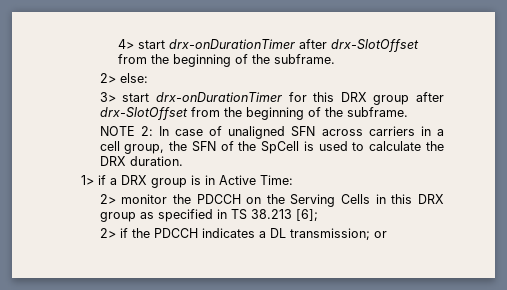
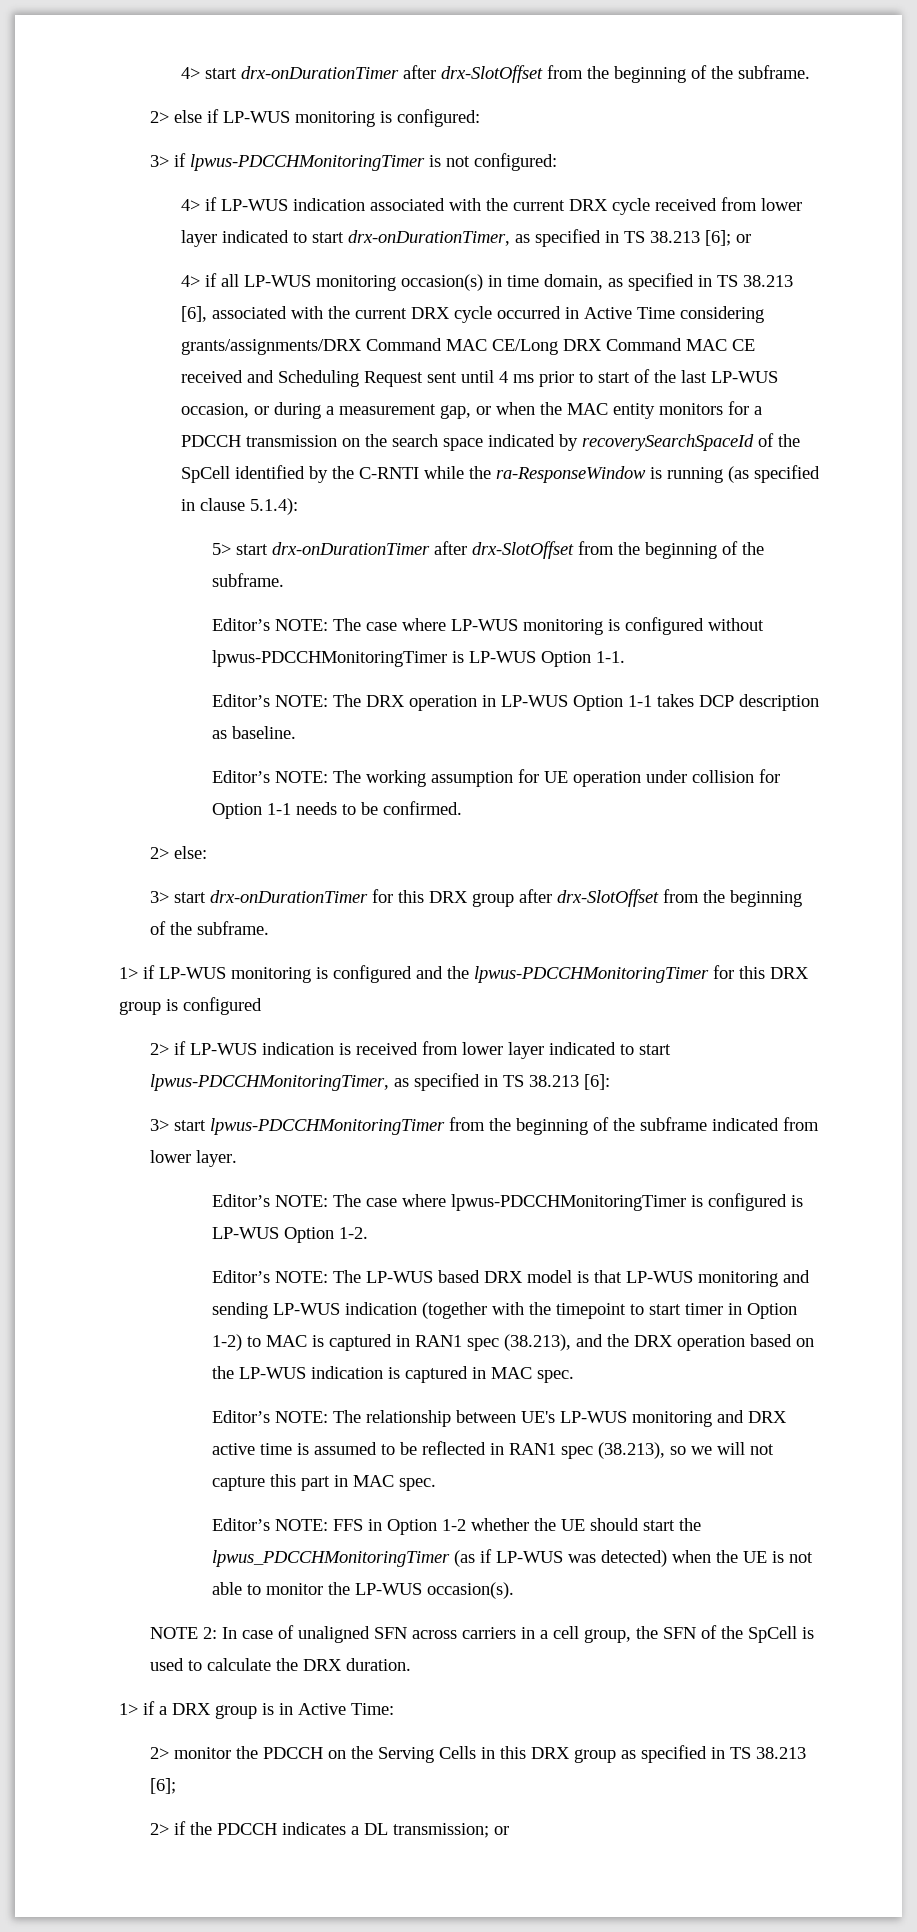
+ 2> else if LP-WUS monitoring is configured:
+ 3> if lpwus-PDCCHMonitoringTimer is not configured:
+ 4> if LP-WUS indication associated with the current DRX cycle received from lower layer indicated to start drx-onDurationTimer, as specified in TS 38.213 [6]; or
+ 4> if all LP-WUS monitoring occasion(s) in time domain, as specified in TS 38.213 [6], associated with the current DRX cycle occurred in Active Time considering grants/assignments/DRX Command MAC CE/Long DRX Command MAC CE received and Scheduling Request sent until 4 ms prior to start of the last LP-WUS occasion, or during a measurement gap, or when the MAC entity monitors for a PDCCH transmission on the search space indicated by recoverySearchSpaceId of the SpCell identified by the C-RNTI while the ra-ResponseWindow is running (as specified in clause 5.1.4):
+ 5> start drx-onDurationTimer after drx-SlotOffset from the beginning of the subframe.
+ Editor’s NOTE: The case where LP-WUS monitoring is configured without lpwus-PDCCHMonitoringTimer is LP-WUS Option 1-1.
+ Editor’s NOTE: The DRX operation in LP-WUS Option 1-1 takes DCP description as baseline.
+ Editor’s NOTE: The working assumption for UE operation under collision for Option 1-1 needs to be confirmed.
+ 1> if LP-WUS monitoring is configured and the lpwus-PDCCHMonitoringTimer for this DRX group is configured
+ 2> if LP-WUS indication is received from lower layer indicated to start lpwus-PDCCHMonitoringTimer, as specified in TS 38.213 [6]:
+ 3> start lpwus-PDCCHMonitoringTimer from the beginning of the subframe indicated from lower layer.
+ Editor’s NOTE: The case where lpwus-PDCCHMonitoringTimer is configured is LP-WUS Option 1-2.
+ Editor’s NOTE: The LP-WUS based DRX model is that LP-WUS monitoring and sending LP-WUS indication (together with the timepoint to start timer in Option 1-2) to MAC is captured in RAN1 spec (38.213), and the DRX operation based on the LP-WUS indication is captured in MAC spec.
+ Editor’s NOTE: The relationship between UE's LP-WUS monitoring and DRX active time is assumed to be reflected in RAN1 spec (38.213), so we will not capture this part in MAC spec.
+ Editor’s NOTE: FFS in Option 1-2 whether the UE should start the lpwus_PDCCHMonitoringTimer (as if LP-WUS was detected) when the UE is not able to monitor the LP-WUS occasion(s).

